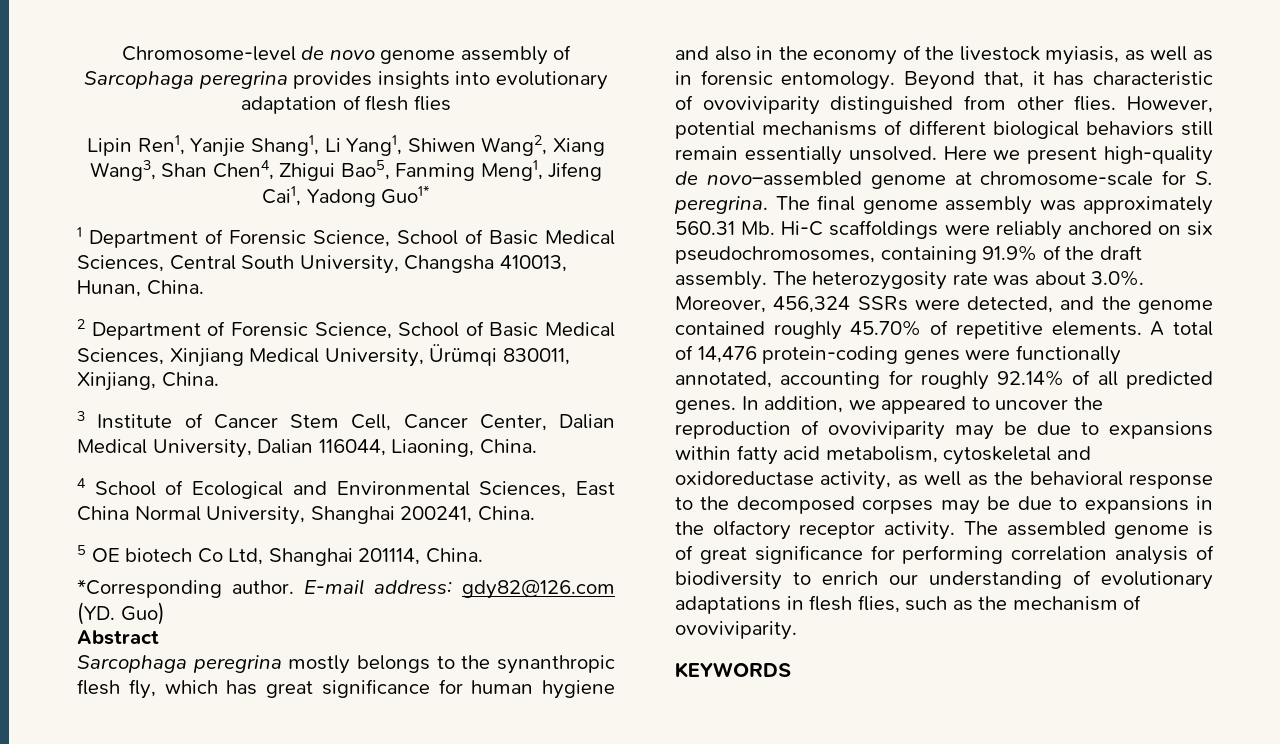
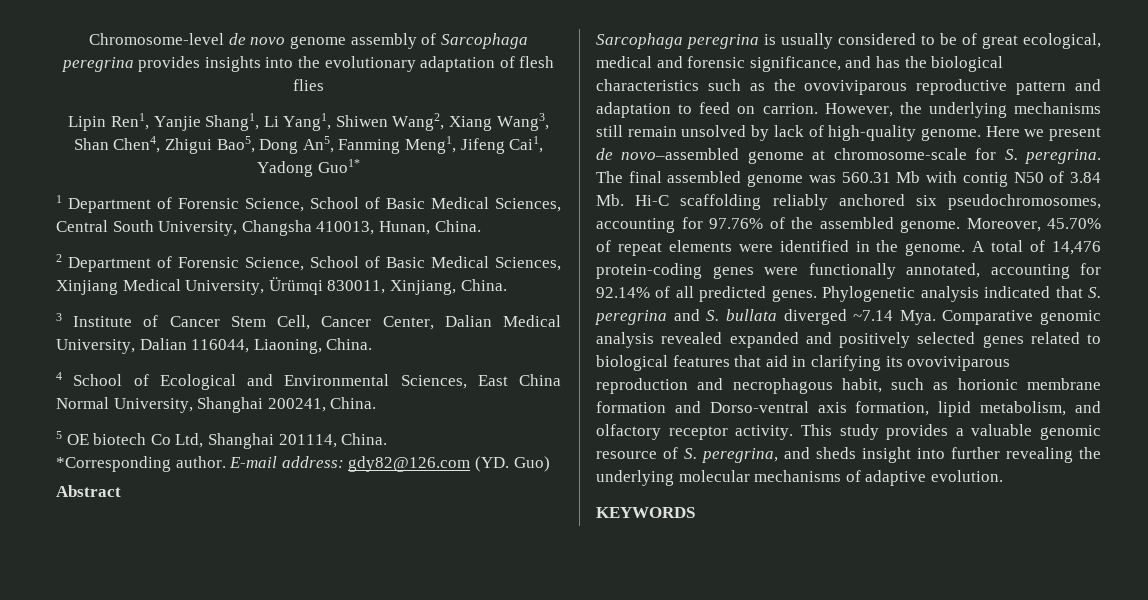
- Chromosome-level de novo genome assembly of Sarcophaga peregrina provides insights into evolutionary adaptation of flesh flies
+ Chromosome-level de novo genome assembly of Sarcophaga peregrina provides insights into the evolutionary adaptation of flesh flies
- Lipin Ren1, Yanjie Shang1, Li Yang1, Shiwen Wang2, Xiang Wang3, Shan Chen4, Zhigui Bao5, Fanming Meng1, Jifeng Cai1, Yadong Guo1*
+ Lipin Ren1, Yanjie Shang1, Li Yang1, Shiwen Wang2, Xiang Wang3, Shan Chen4, Zhigui Bao5, Dong An5, Fanming Meng1, Jifeng Cai1, Yadong Guo1*
- Sarcophaga peregrina mostly belongs to the synanthropic flesh fly, which has great significance for human hygiene and also in the economy of the livestock myiasis, as well as in forensic entomology. Beyond that, it has characteristic of ovoviviparity distinguished from other flies. However, potential mechanisms of different biological behaviors still remain essentially unsolved.
+ Sarcophaga peregrina is usually considered to be of great ecological, medical and forensic significance, and has the biological characteristics such as the ovoviviparous reproductive pattern and adaptation to feed on carrion. However, the underlying mechanisms still remain unsolved by lack of high-quality genome.
- Here we present high-quality de novo–assembled genome at chromosome-scale for S. peregrina.
+ Here we present de novo–assembled genome at chromosome-scale for S. peregrina.
- The final genome assembly was approximately 560.31 Mb. Hi-C scaffoldings were reliably anchored on six pseudochromosomes, containing 91.9% of the draft assembly. The heterozygosity rate was about 3.0%. Moreover, 456,324 SSRs were detected, and the genome contained roughly 45.70% of repetitive elements.
+ The final assembled genome was 560.31 Mb with contig N50 of 3.84 Mb. Hi-C scaffolding reliably anchored six pseudochromosomes, accounting for 97.76% of the assembled genome. Moreover, 45.70% of repeat elements were identified in the genome.
- A total of 14,476 protein-coding genes were functionally annotated, accounting for roughly 92.14% of all predicted genes.
+ A total of 14,476 protein-coding genes were functionally annotated, accounting for 92.14% of all predicted genes.
- In addition, we appeared to uncover the reproduction of ovoviviparity may be due to expansions within fatty acid metabolism, cytoskeletal and oxidoreductase activity, as well as the behavioral response to the decomposed corpses may be due to expansions in the olfactory receptor activity. The assembled genome is of great significance for performing correlation analysis of biodiversity to enrich our understanding of evolutionary adaptations in flesh flies, such as the mechanism of ovoviviparity.
+ Phylogenetic analysis indicated that S. peregrina and S. bullata diverged ~7.14 Mya. Comparative genomic analysis revealed expanded and positively selected genes related to biological features that aid in clarifying its ovoviviparous reproduction and necrophagous habit, such as horionic membrane formation and Dorso-ventral axis formation, lipid metabolism, and olfactory receptor activity. This study provides a valuable genomic resource of S. peregrina, and sheds insight into further revealing the underlying molecular mechanisms of adaptive evolution.

